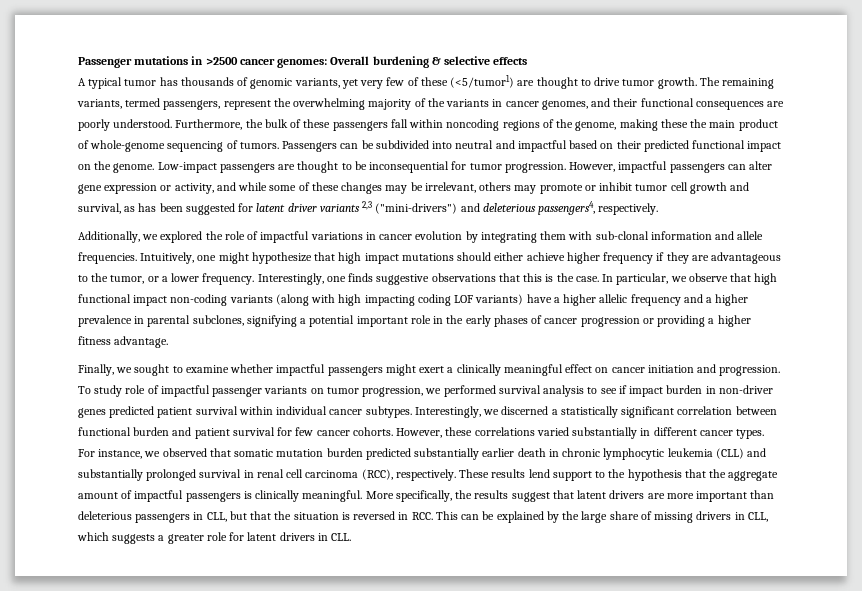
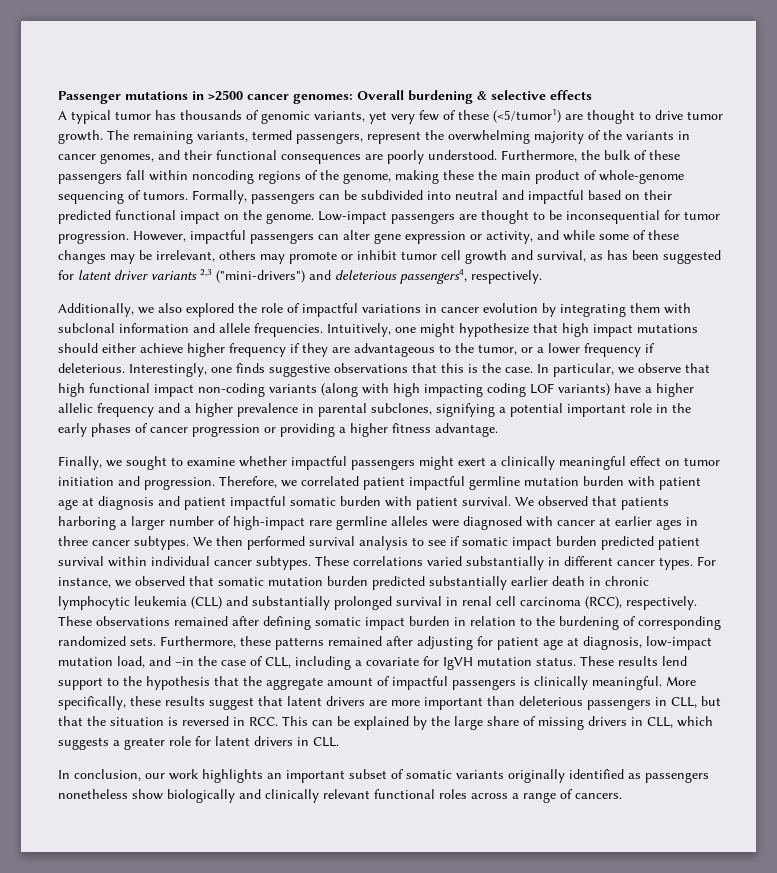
- Passengers can be subdivided into neutral and impactful based on their predicted functional impact on the genome.
+ Formally, passengers can be subdivided into neutral and impactful based on their predicted functional impact on the genome.
- Additionally, we explored the role of impactful variations in cancer evolution by integrating them with sub-clonal information and allele frequencies.
+ Additionally, we also explored the role of impactful variations in cancer evolution by integrating them with subclonal information and allele frequencies.
- Intuitively, one might hypothesize that high impact mutations should either achieve higher frequency if they are advantageous to the tumor, or a lower frequency.
+ Intuitively, one might hypothesize that high impact mutations should either achieve higher frequency if they are advantageous to the tumor, or a lower frequency if deleterious.
- Finally, we sought to examine whether impactful passengers might exert a clinically meaningful effect on cancer initiation and progression.
+ Finally, we sought to examine whether impactful passengers might exert a clinically meaningful effect on tumor initiation and progression.
- To study role of impactful passenger variants on tumor progression, we performed survival analysis to see if impact burden in non-driver genes predicted patient survival within individual cancer subtypes.
+ Therefore, we correlated patient impactful germline mutation burden with patient age at diagnosis and patient impactful somatic burden with patient survival. We observed that patients harboring a larger number of high-impact rare germline alleles were diagnosed with cancer at earlier ages in three cancer subtypes. We then performed survival analysis to see if somatic impact burden predicted patient survival within individual cancer subtypes.
- Interestingly, we discerned a statistically significant correlation between functional burden and patient survival for few cancer cohorts. However, these correlations varied substantially in different cancer types.
+ These correlations varied substantially in different cancer types.
- These results lend support to the hypothesis that the aggregate amount of impactful passengers is clinically meaningful.
+ These observations remained after defining somatic impact burden in relation to the burdening of corresponding randomized sets. Furthermore, these patterns remained after adjusting for patient age at diagnosis, low-impact mutation load, and –in the case of CLL, including a covariate for IgVH mutation status. These results lend support to the hypothesis that the aggregate amount of impactful passengers is clinically meaningful.
- More specifically, the results suggest that latent drivers are more important than deleterious passengers in CLL, but that the situation is reversed in RCC. This can be explained by the large share of missing drivers in CLL, which suggests a greater role for latent drivers in CLL.
+ More specifically, these results suggest that latent drivers are more important than deleterious passengers in CLL, but that the situation is reversed in RCC. This can be explained by the large share of missing drivers in CLL, which suggests a greater role for latent drivers in CLL.
+ In conclusion, our work highlights an important subset of somatic variants originally identified as passengers nonetheless show biologically and clinically relevant functional roles across a range of cancers.

